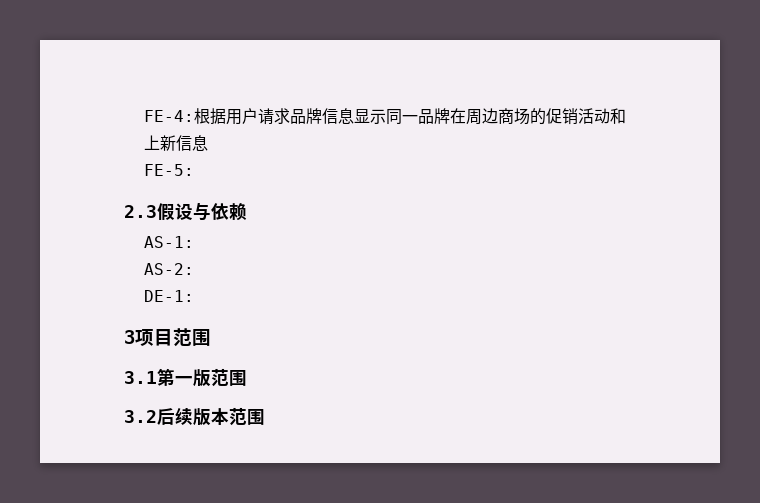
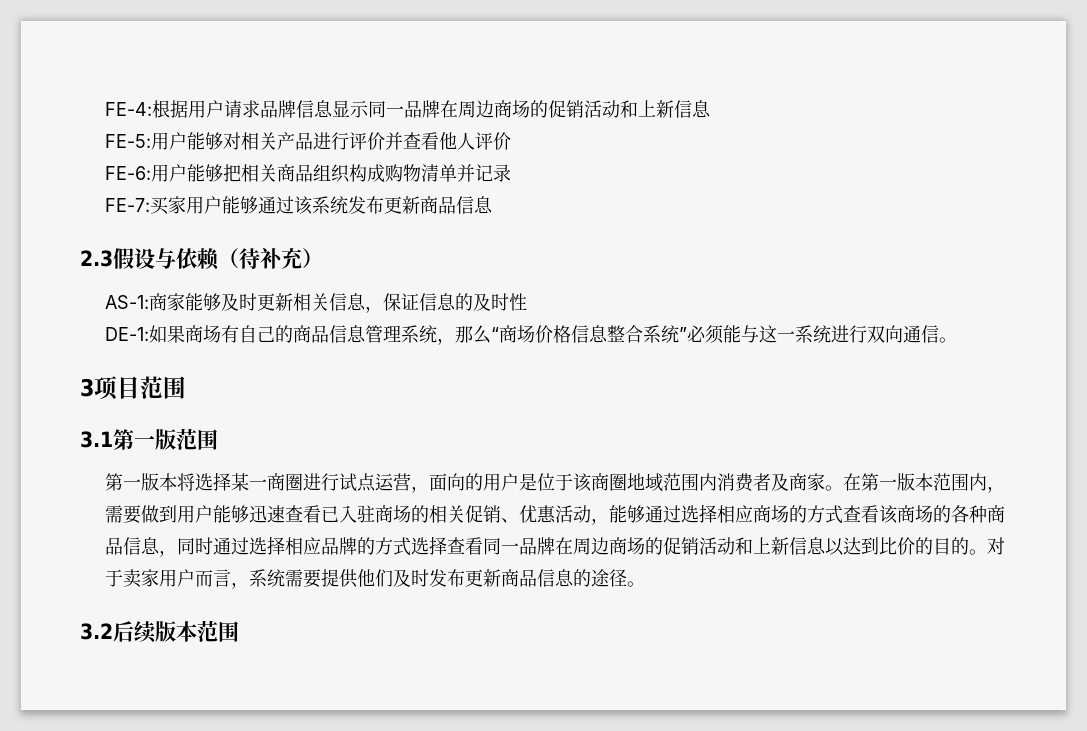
- FE-5:
+ FE-5:用户能够对相关产品进行评价并查看他人评价
+ FE-6:用户能够把相关商品组织构成购物清单并记录
+ FE-7:买家用户能够通过该系统发布更新商品信息
- 2.3假设与依赖
+ 2.3假设与依赖（待补充）
- AS-1:
- AS-2:
- DE-1:
+ AS-1:商家能够及时更新相关信息，保证信息的及时性
+ DE-1:如果商场有自己的商品信息管理系统，那么“商场价格信息整合系统”必须能与这一系统进行双向通信。
+ 第一版本将选择某一商圈进行试点运营，面向的用户是位于该商圈地域范围内消费者及商家。在第一版本范围内，需要做到用户能够迅速查看已入驻商场的相关促销、优惠活动，能够通过选择相应商场的方式查看该商场的各种商品信息，同时通过选择相应品牌的方式选择查看同一品牌在周边商场的促销活动和上新信息以达到比价的目的。对于卖家用户而言，系统需要提供他们及时发布更新商品信息的途径。

